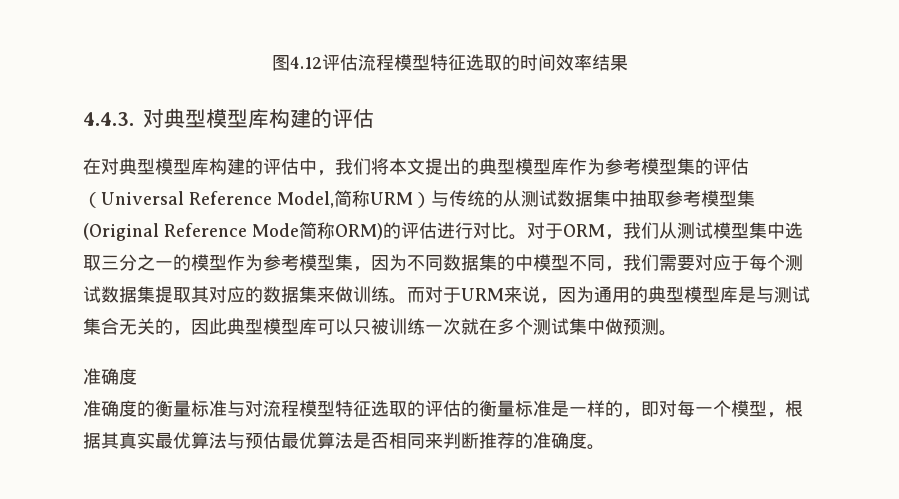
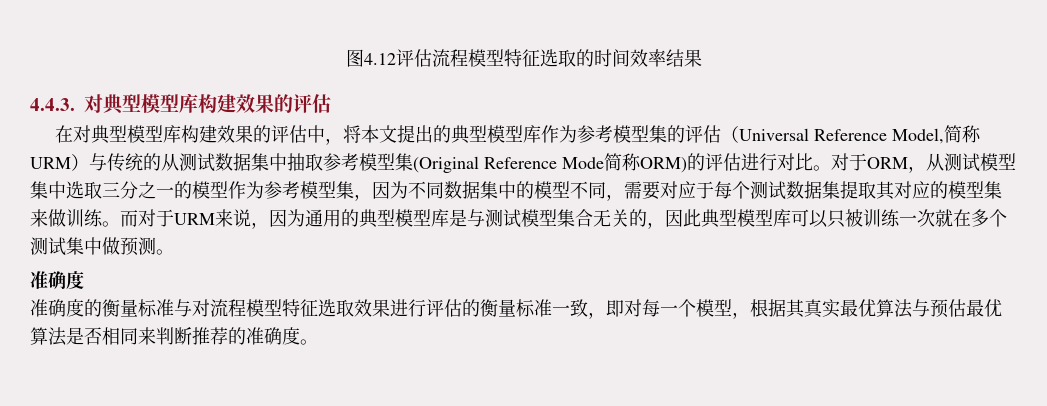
- 4.4.3.对典型模型库构建的评估
+ 4.4.3.对典型模型库构建效果的评估
- 在对典型模型库构建的评估中，我们将本文提出的典型模型库作为参考模型集的评估（Universal Reference Model,简称URM）与传统的从测试数据集中抽取参考模型集(Original Reference Mode简称ORM)的评估进行对比。
+ 在对典型模型库构建效果的评估中，将本文提出的典型模型库作为参考模型集的评估（Universal Reference Model,简称URM）与传统的从测试数据集中抽取参考模型集(Original Reference Mode简称ORM)的评估进行对比。
- 对于ORM，我们从测试模型集中选取三分之一的模型作为参考模型集，因为不同数据集的中模型不同，我们需要对应于每个测试数据集提取其对应的数据集来做训练。
+ 对于ORM，从测试模型集中选取三分之一的模型作为参考模型集，因为不同数据集中的模型不同，需要对应于每个测试数据集提取其对应的模型集来做训练。
- 而对于URM来说，因为通用的典型模型库是与测试集合无关的，因此典型模型库可以只被训练一次就在多个测试集中做预测。
+ 而对于URM来说，因为通用的典型模型库是与测试模型集合无关的，因此典型模型库可以只被训练一次就在多个测试集中做预测。
- 准确度的衡量标准与对流程模型特征选取的评估的衡量标准是一样的，即对每一个模型，根据其真实最优算法与预估最优算法是否相同来判断推荐的准确度。
+ 准确度的衡量标准与对流程模型特征选取效果进行评估的衡量标准一致，即对每一个模型，根据其真实最优算法与预估最优算法是否相同来判断推荐的准确度。

